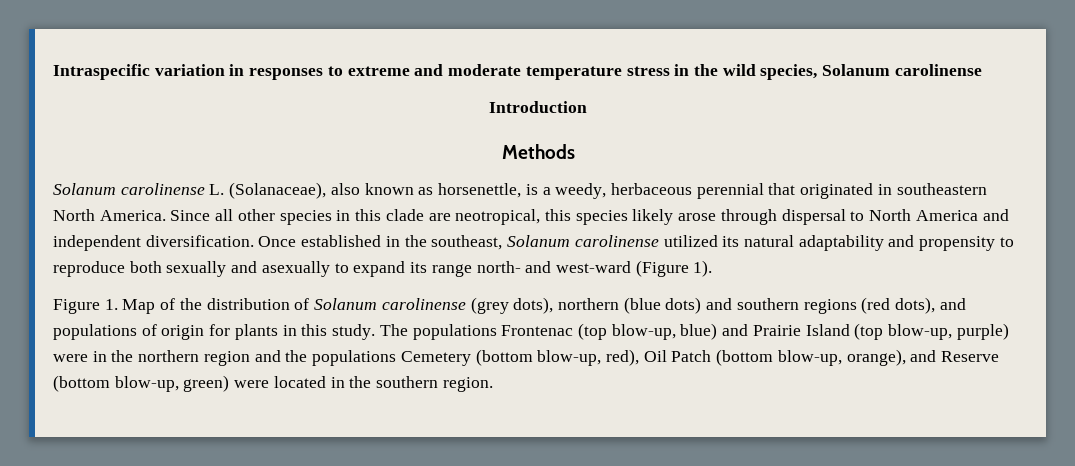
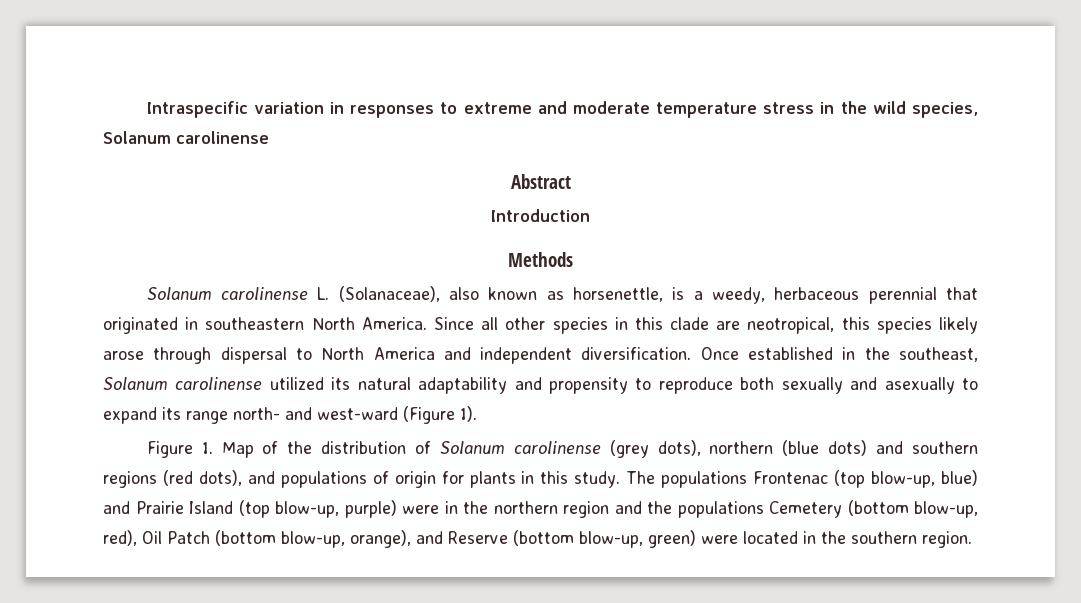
+ Abstract

